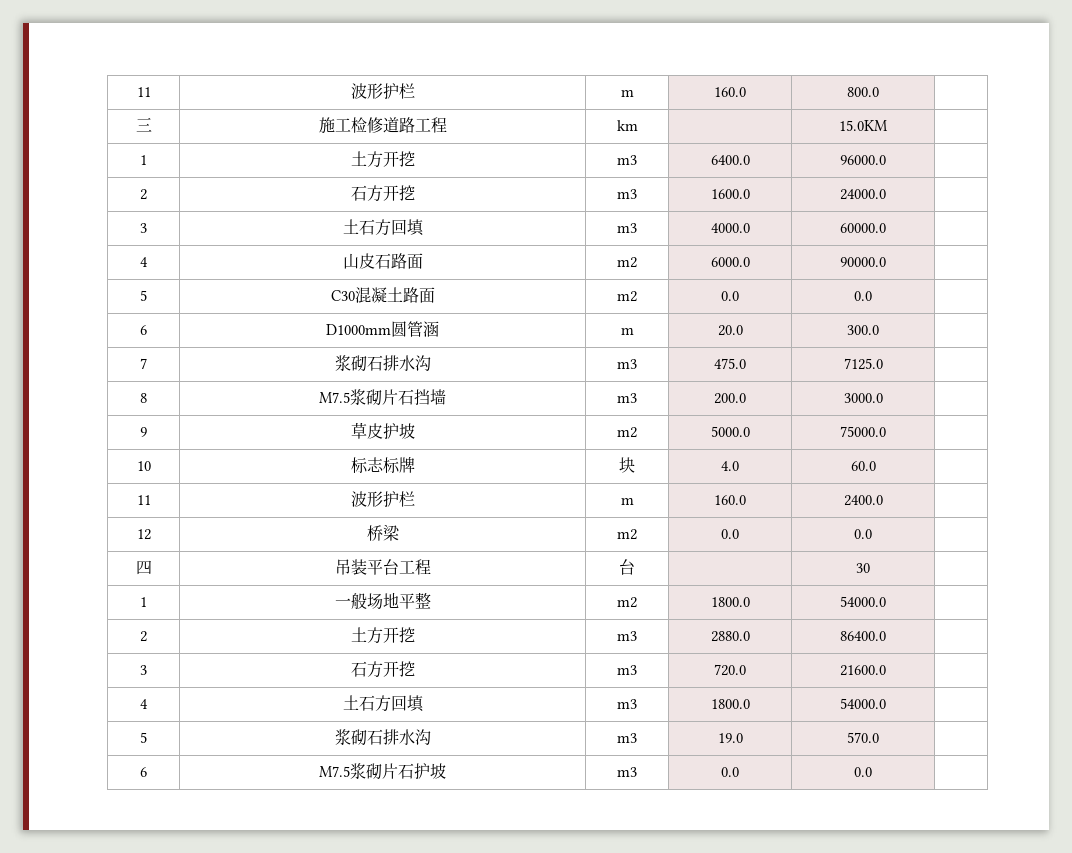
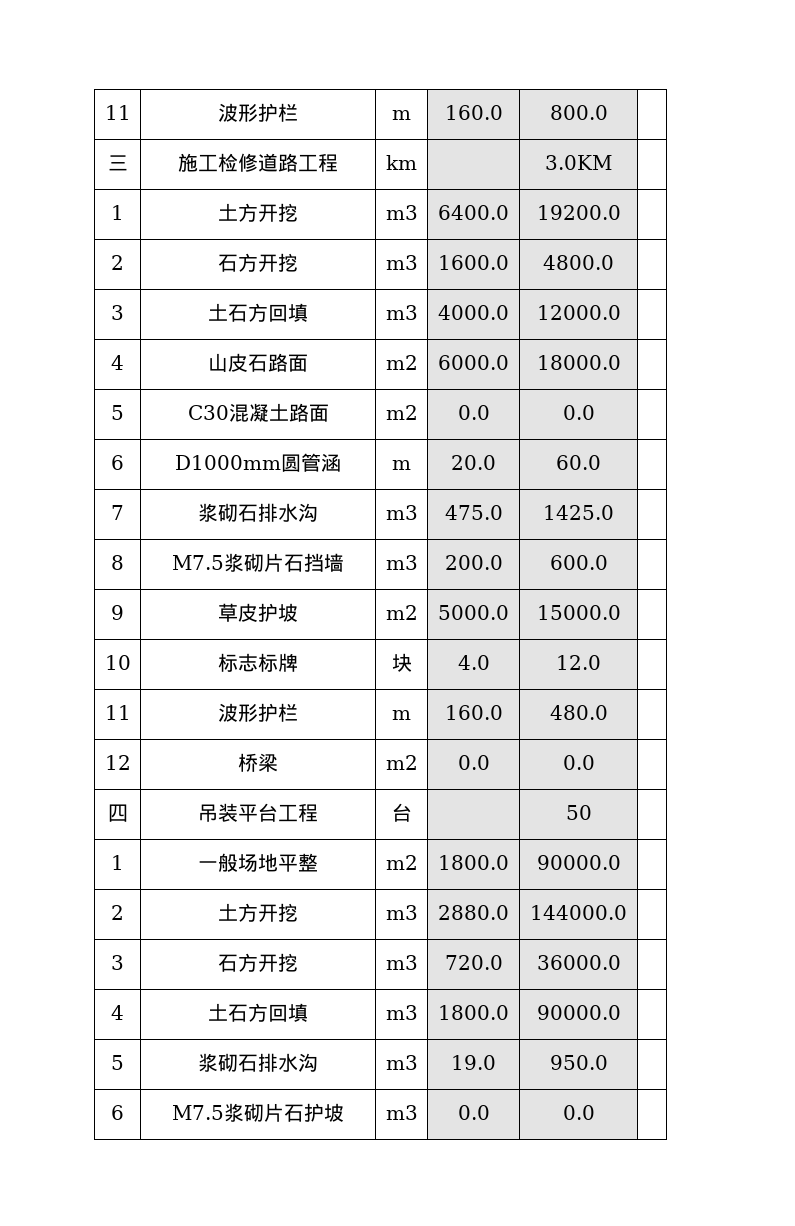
- 三 | 施工检修道路工程 | km | | 15.0KM |
+ 三 | 施工检修道路工程 | km | | 3.0KM |
- 1 | 土方开挖 | m3 | 6400.0 | 96000.0 |
+ 1 | 土方开挖 | m3 | 6400.0 | 19200.0 |
- 2 | 石方开挖 | m3 | 1600.0 | 24000.0 |
+ 2 | 石方开挖 | m3 | 1600.0 | 4800.0 |
- 3 | 土石方回填 | m3 | 4000.0 | 60000.0 |
+ 3 | 土石方回填 | m3 | 4000.0 | 12000.0 |
- 4 | 山皮石路面 | m2 | 6000.0 | 90000.0 |
+ 4 | 山皮石路面 | m2 | 6000.0 | 18000.0 |
- 6 | D1000mm圆管涵 | m | 20.0 | 300.0 |
+ 6 | D1000mm圆管涵 | m | 20.0 | 60.0 |
- 7 | 浆砌石排水沟 | m3 | 475.0 | 7125.0 |
+ 7 | 浆砌石排水沟 | m3 | 475.0 | 1425.0 |
- 8 | M7.5浆砌片石挡墙 | m3 | 200.0 | 3000.0 |
+ 8 | M7.5浆砌片石挡墙 | m3 | 200.0 | 600.0 |
- 9 | 草皮护坡 | m2 | 5000.0 | 75000.0 |
+ 9 | 草皮护坡 | m2 | 5000.0 | 15000.0 |
- 10 | 标志标牌 | 块 | 4.0 | 60.0 |
- 11 | 波形护栏 | m | 160.0 | 2400.0 |
+ 10 | 标志标牌 | 块 | 4.0 | 12.0 |
+ 11 | 波形护栏 | m | 160.0 | 480.0 |
- 四 | 吊装平台工程 | 台 | | 30 |
+ 四 | 吊装平台工程 | 台 | | 50 |
- 1 | 一般场地平整 | m2 | 1800.0 | 54000.0 |
+ 1 | 一般场地平整 | m2 | 1800.0 | 90000.0 |
- 2 | 土方开挖 | m3 | 2880.0 | 86400.0 |
+ 2 | 土方开挖 | m3 | 2880.0 | 144000.0 |
- 3 | 石方开挖 | m3 | 720.0 | 21600.0 |
+ 3 | 石方开挖 | m3 | 720.0 | 36000.0 |
- 4 | 土石方回填 | m3 | 1800.0 | 54000.0 |
+ 4 | 土石方回填 | m3 | 1800.0 | 90000.0 |
- 5 | 浆砌石排水沟 | m3 | 19.0 | 570.0 |
+ 5 | 浆砌石排水沟 | m3 | 19.0 | 950.0 |

